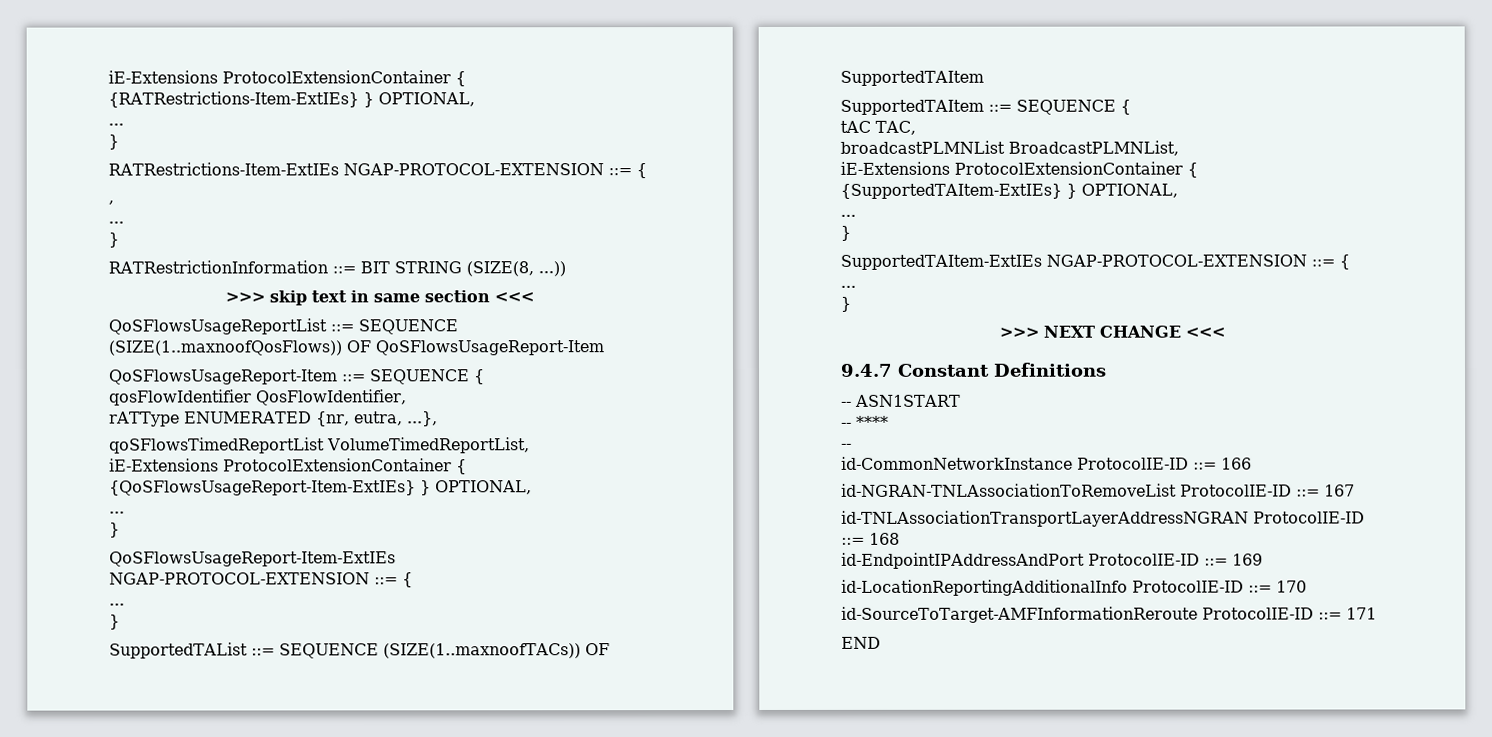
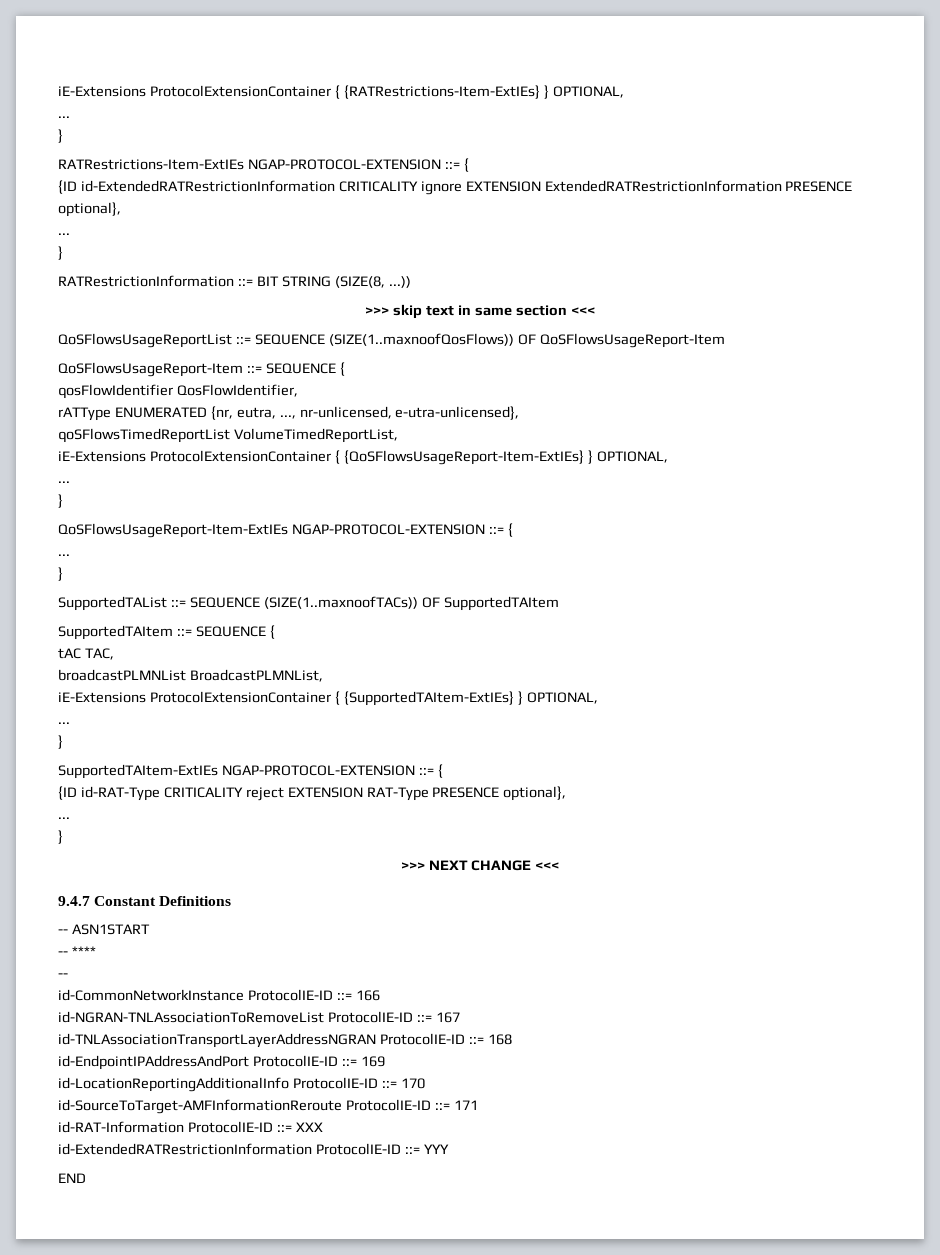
- ,
+ {ID id-ExtendedRATRestrictionInformation CRITICALITY ignore EXTENSION ExtendedRATRestrictionInformation PRESENCE optional},
- rATType ENUMERATED {nr, eutra, ...},
+ rATType ENUMERATED {nr, eutra, ..., nr-unlicensed, e-utra-unlicensed},
+ {ID id-RAT-Type CRITICALITY reject EXTENSION RAT-Type PRESENCE optional},
+ id-RAT-Information ProtocolIE-ID ::= XXX
+ id-ExtendedRATRestrictionInformation ProtocolIE-ID ::= YYY

